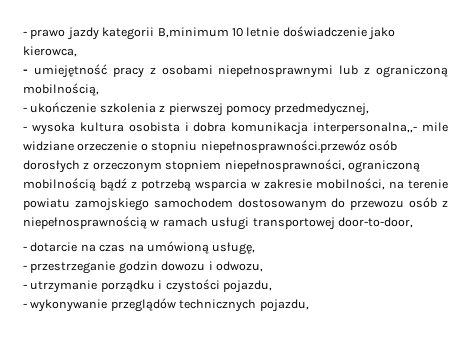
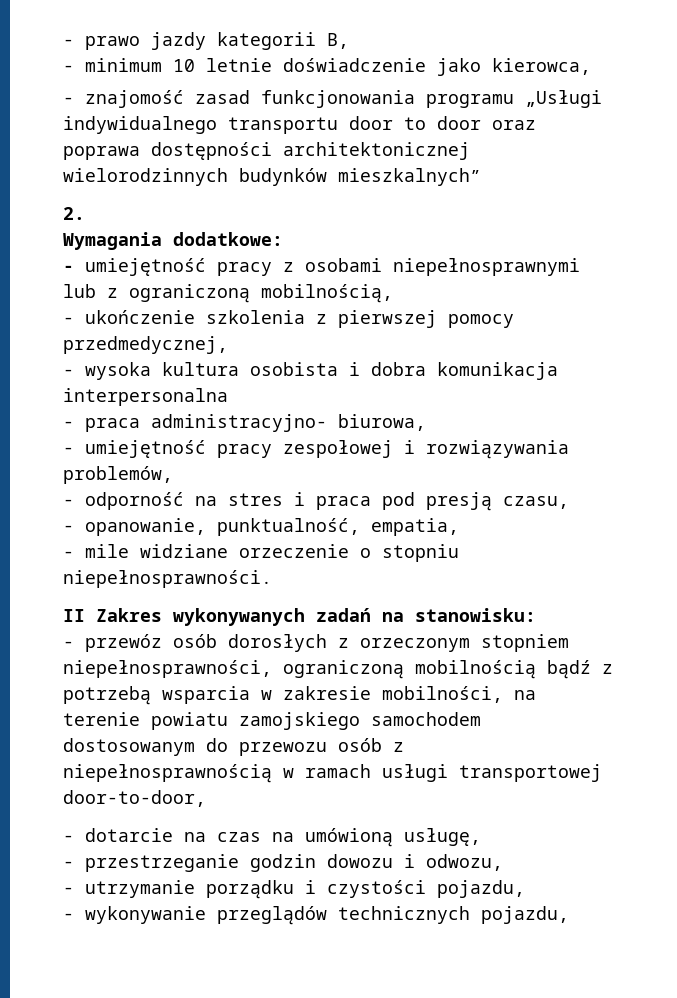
- - prawo jazdy kategorii B,minimum 10 letnie doświadczenie jako kierowca,
+ - prawo jazdy kategorii B,
+ - minimum 10 letnie doświadczenie jako kierowca,
+ - znajomość zasad funkcjonowania programu „Usługi indywidualnego transportu door to door oraz poprawa dostępności architektonicznej wielorodzinnych budynków mieszkalnych”
+ 2.
+ Wymagania dodatkowe:
- - wysoka kultura osobista i dobra komunikacja interpersonalna,,- mile widziane orzeczenie o stopniu niepełnosprawności.przewóz osób dorosłych z orzeczonym stopniem niepełnosprawności, ograniczoną mobilnością bądź z potrzebą wsparcia w zakresie mobilności, na terenie powiatu zamojskiego samochodem dostosowanym do przewozu osób z niepełnosprawnością w ramach usługi transportowej door-to-door,
+ - wysoka kultura osobista i dobra komunikacja interpersonalna
+ - praca administracyjno- biurowa,
+ - umiejętność pracy zespołowej i rozwiązywania problemów,
+ - odporność na stres i praca pod presją czasu,
+ - opanowanie, punktualność, empatia,
+ - mile widziane orzeczenie o stopniu niepełnosprawności.
+ II Zakres wykonywanych zadań na stanowisku:
+ - przewóz osób dorosłych z orzeczonym stopniem niepełnosprawności, ograniczoną mobilnością bądź z potrzebą wsparcia w zakresie mobilności, na terenie powiatu zamojskiego samochodem dostosowanym do przewozu osób z niepełnosprawnością w ramach usługi transportowej door-to-door,

